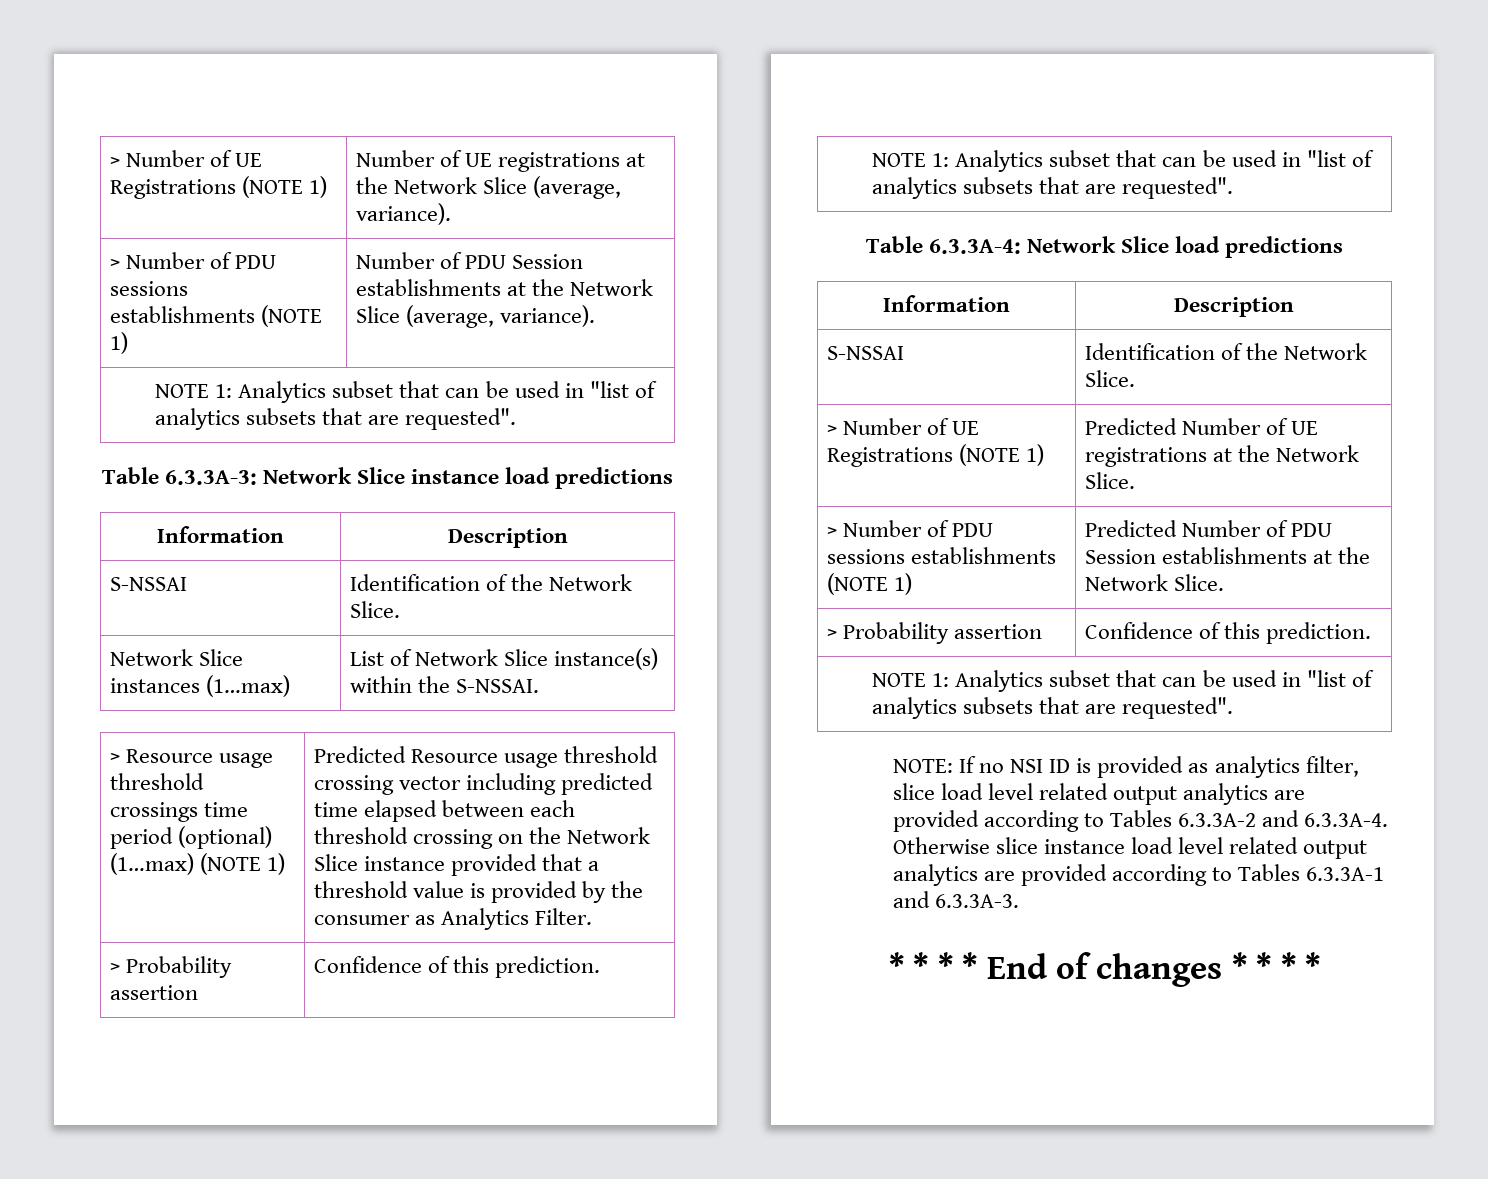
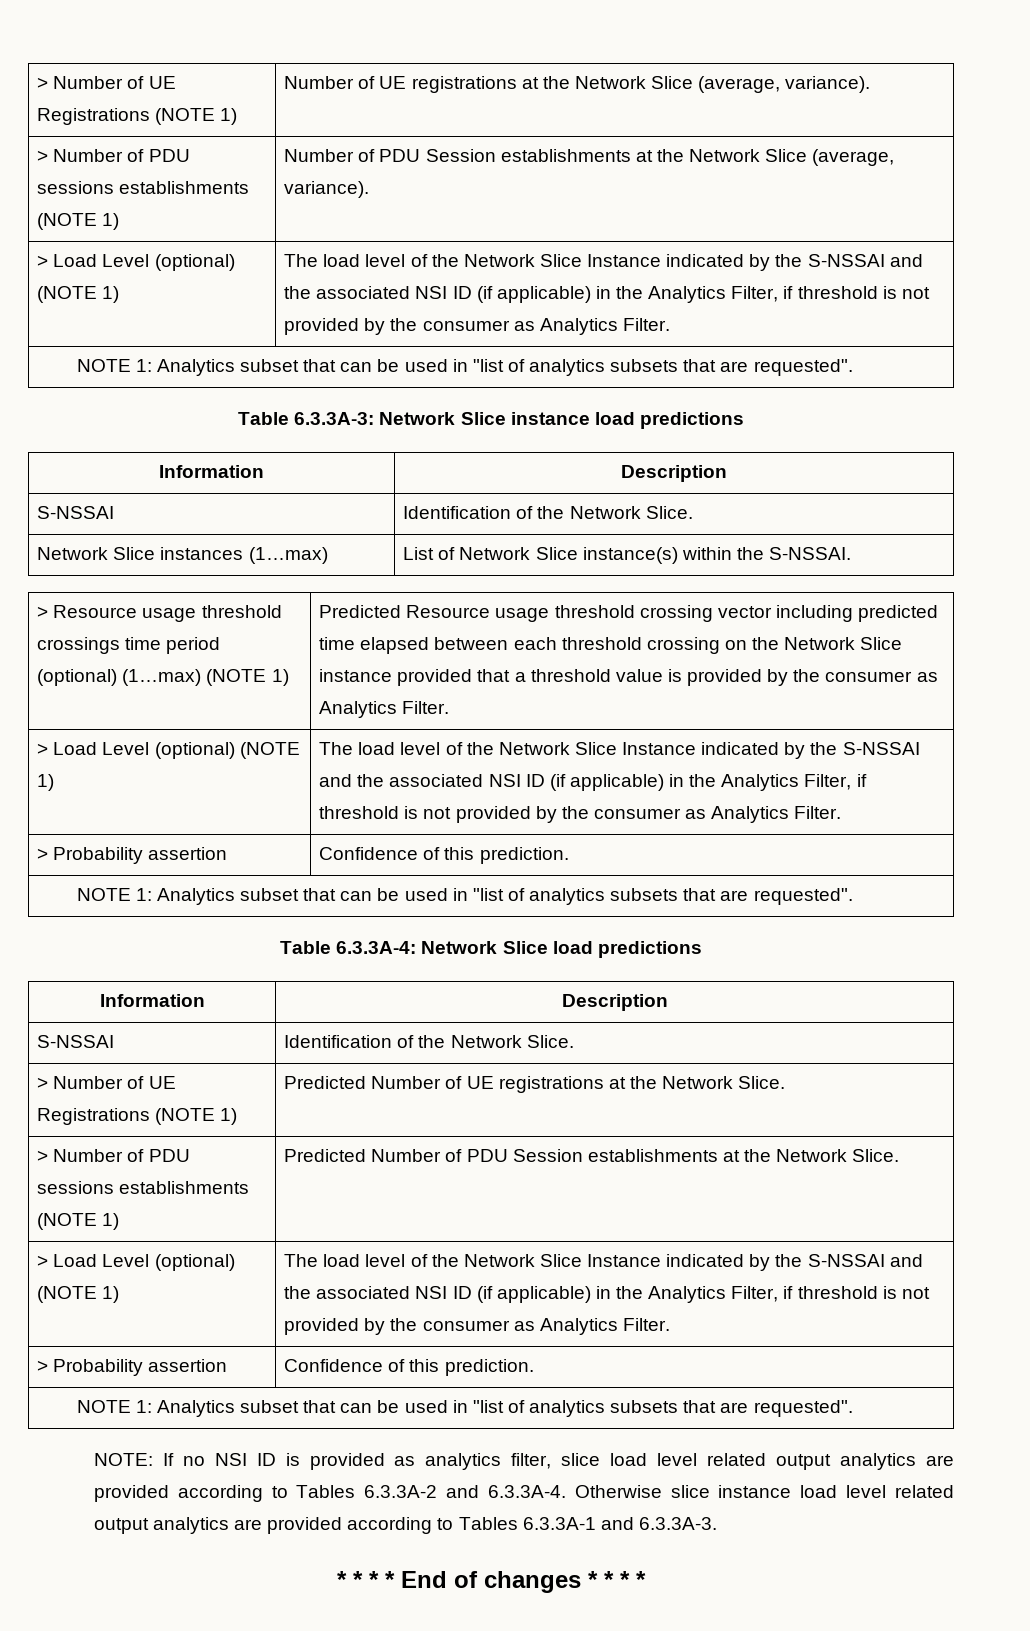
  > Number of PDU sessions establishments (NOTE 1) | Number of PDU Session establishments at the Network Slice (average, variance).
+ > Load Level (optional) (NOTE 1) | The load level of the Network Slice Instance indicated by the S-NSSAI and the associated NSI ID (if applicable) in the Analytics Filter, if threshold is not provided by the consumer as Analytics Filter.
  Predicted Resource usage threshold crossing vector including predicted time elapsed between each threshold crossing on the Network Slice instance provided that a threshold value is provided by the consumer as Analytics Filter.
+ > Load Level (optional) (NOTE 1) | The load level of the Network Slice Instance indicated by the S-NSSAI and the associated NSI ID (if applicable) in the Analytics Filter, if threshold is not provided by the consumer as Analytics Filter.
  > Number of PDU sessions establishments (NOTE 1) | Predicted Number of PDU Session establishments at the Network Slice.
+ > Load Level (optional) (NOTE 1) | The load level of the Network Slice Instance indicated by the S-NSSAI and the associated NSI ID (if applicable) in the Analytics Filter, if threshold is not provided by the consumer as Analytics Filter.

